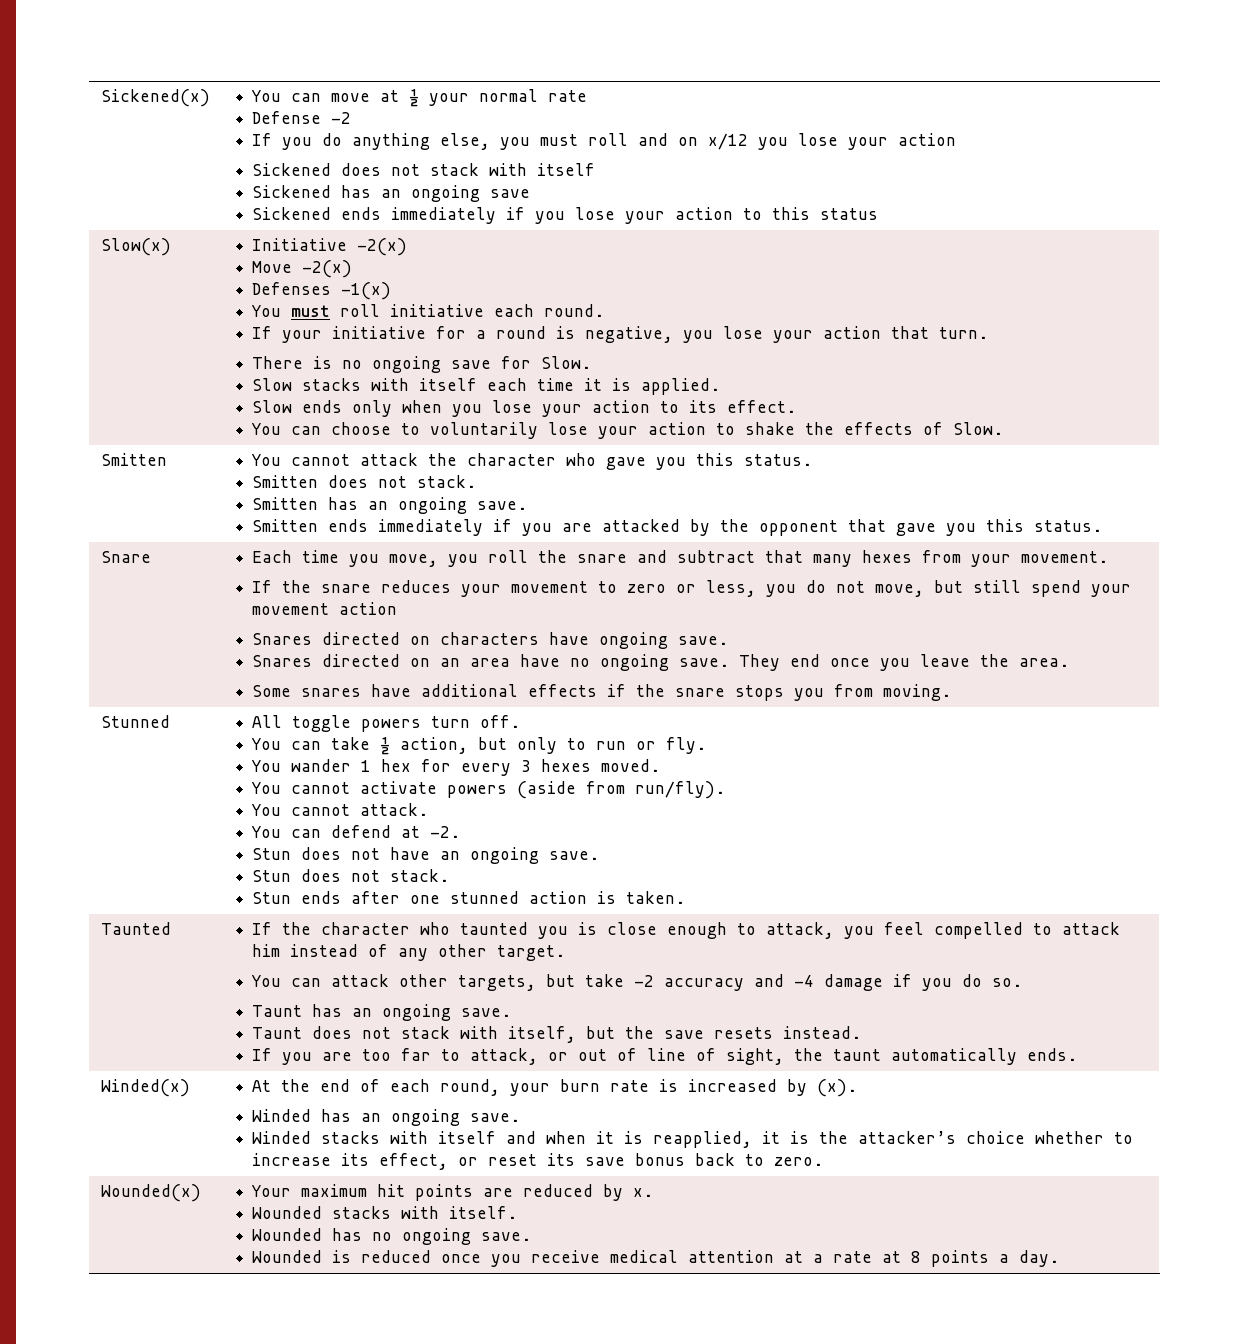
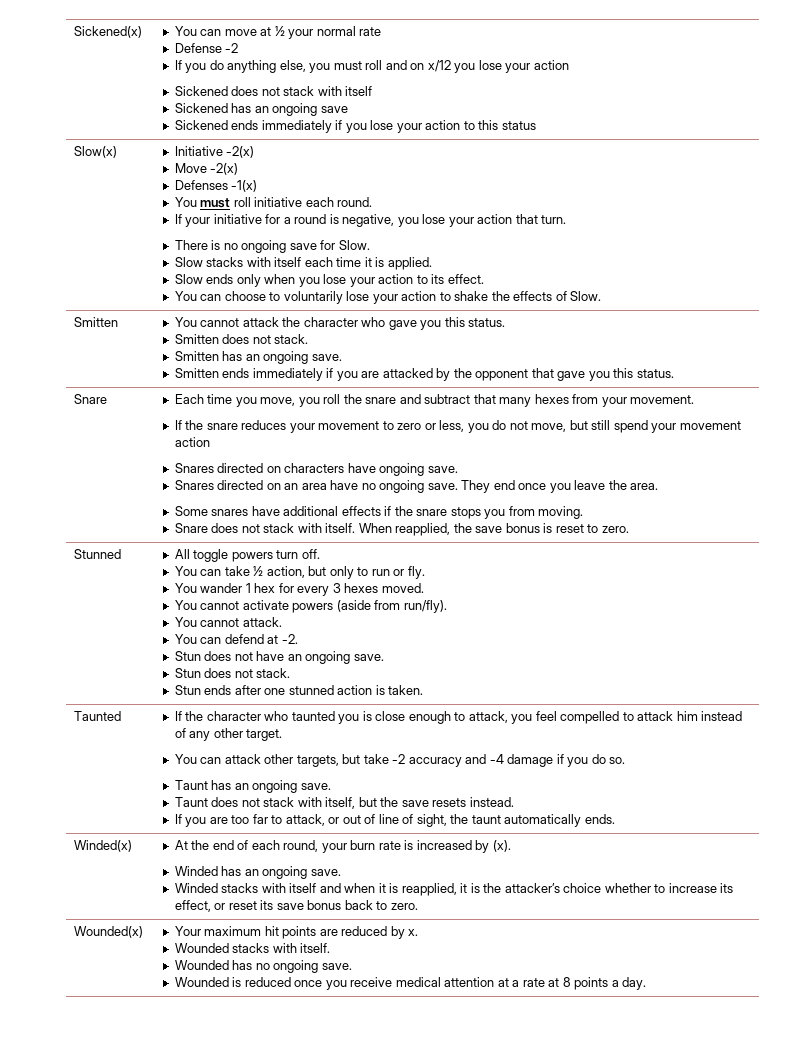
+ Snare does not stack with itself. When reapplied, the save bonus is reset to zero.

